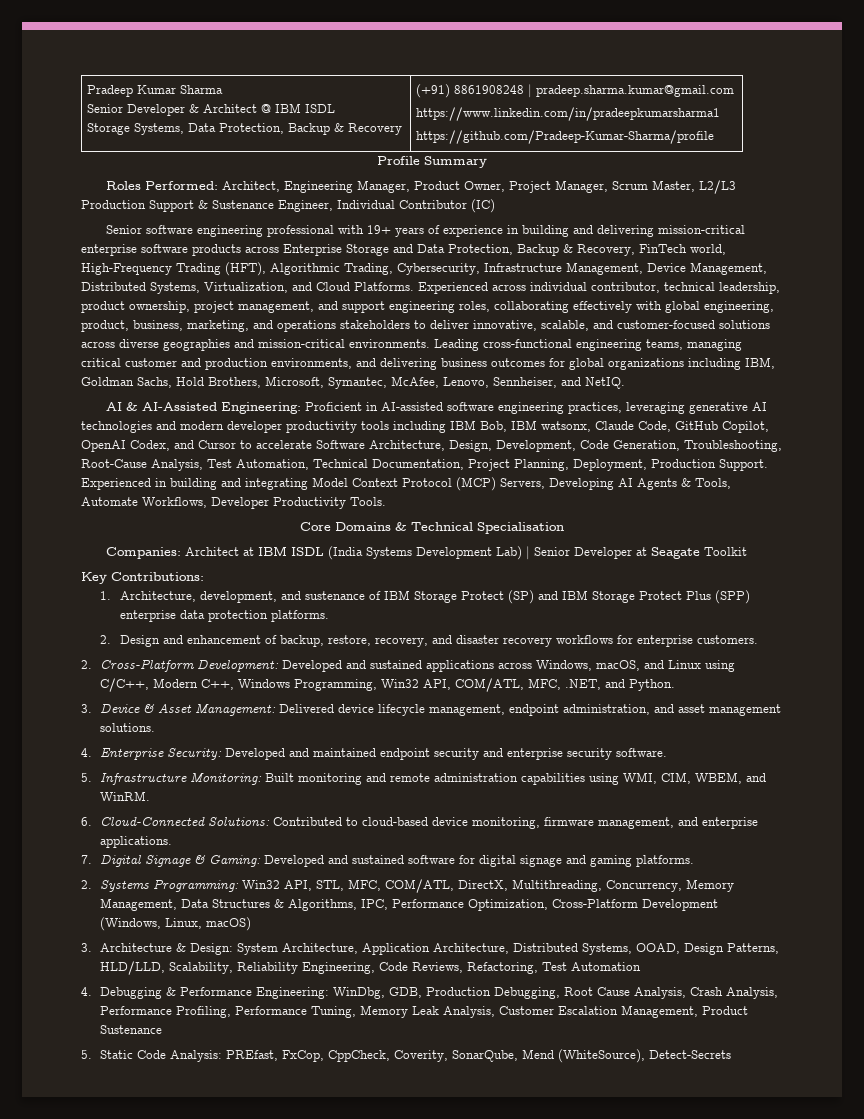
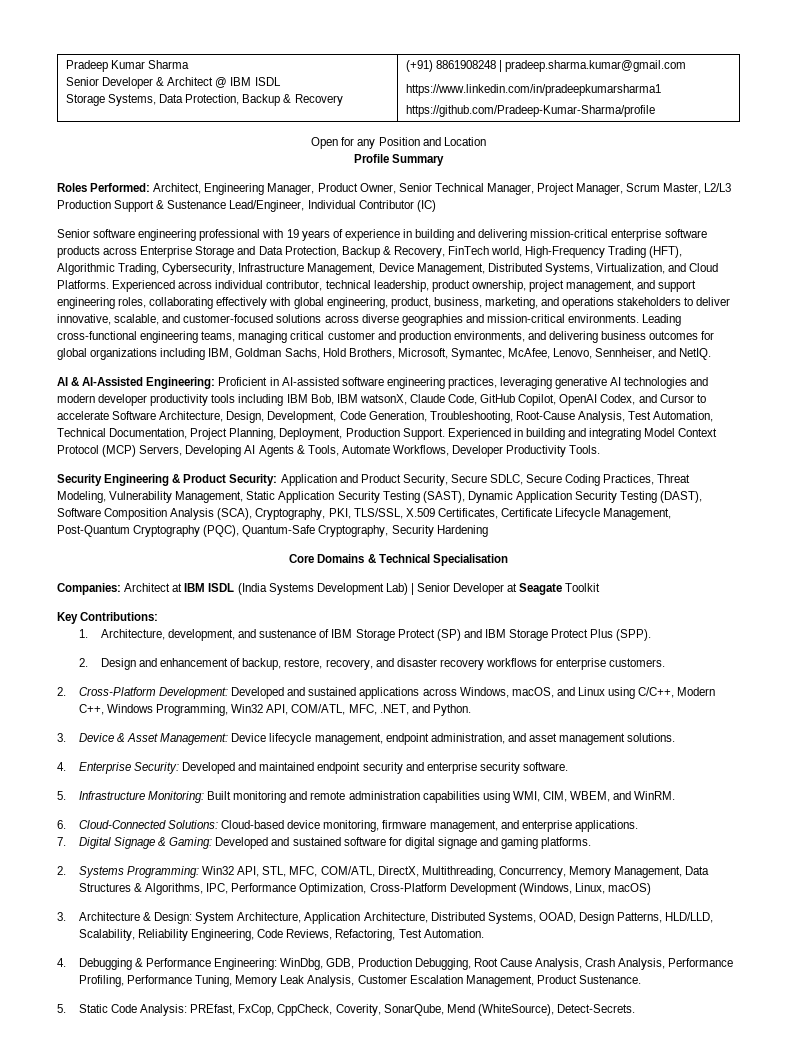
+ Open for any Position and Location
- Roles Performed: Architect, Engineering Manager, Product Owner, Project Manager, Scrum Master, L2/L3 Production Support & Sustenance Engineer, Individual Contributor (IC)
+ Roles Performed: Architect, Engineering Manager, Product Owner, Senior Technical Manager, Project Manager, Scrum Master, L2/L3 Production Support & Sustenance Lead/Engineer, Individual Contributor (IC)
- Senior software engineering professional with 19+ years of experience in building and delivering mission-critical enterprise software products across Enterprise Storage and Data Protection, Backup & Recovery, FinTech world, High-Frequency Trading (HFT), Algorithmic Trading, Cybersecurity, Infrastructure Management, Device Management, Distributed Systems, Virtualization, and Cloud Platforms.
+ Senior software engineering professional with 19 years of experience in building and delivering mission-critical enterprise software products across Enterprise Storage and Data Protection, Backup & Recovery, FinTech world, High-Frequency Trading (HFT), Algorithmic Trading, Cybersecurity, Infrastructure Management, Device Management, Distributed Systems, Virtualization, and Cloud Platforms.
- AI & AI-Assisted Engineering: Proficient in AI-assisted software engineering practices, leveraging generative AI technologies and modern developer productivity tools including IBM Bob, IBM watsonx, Claude Code, GitHub Copilot, OpenAI Codex, and Cursor to accelerate Software Architecture, Design, Development, Code Generation, Troubleshooting, Root-Cause Analysis, Test Automation, Technical Documentation, Project Planning, Deployment, Production Support.
+ AI & AI-Assisted Engineering: Proficient in AI-assisted software engineering practices, leveraging generative AI technologies and modern developer productivity tools including IBM Bob, IBM watsonX, Claude Code, GitHub Copilot, OpenAI Codex, and Cursor to accelerate Software Architecture, Design, Development, Code Generation, Troubleshooting, Root-Cause Analysis, Test Automation, Technical Documentation, Project Planning, Deployment, Production Support.
+ Security Engineering & Product Security: Application and Product Security, Secure SDLC, Secure Coding Practices, Threat Modeling, Vulnerability Management, Static Application Security Testing (SAST), Dynamic Application Security Testing (DAST), Software Composition Analysis (SCA), Cryptography, PKI, TLS/SSL, X.509 Certificates, Certificate Lifecycle Management, Post-Quantum Cryptography (PQC), Quantum-Safe Cryptography, Security Hardening
- 1. Architecture, development, and sustenance of IBM Storage Protect (SP) and IBM Storage Protect Plus (SPP) enterprise data protection platforms.
+ 1. Architecture, development, and sustenance of IBM Storage Protect (SP) and IBM Storage Protect Plus (SPP).
- 3. Device & Asset Management: Delivered device lifecycle management, endpoint administration, and asset management solutions.
+ 3. Device & Asset Management: Device lifecycle management, endpoint administration, and asset management solutions.
- 6. Cloud-Connected Solutions: Contributed to cloud-based device monitoring, firmware management, and enterprise applications.
+ 6. Cloud-Connected Solutions: Cloud-based device monitoring, firmware management, and enterprise applications.
- 3. Architecture & Design: System Architecture, Application Architecture, Distributed Systems, OOAD, Design Patterns, HLD/LLD, Scalability, Reliability Engineering, Code Reviews, Refactoring, Test Automation
+ 3. Architecture & Design: System Architecture, Application Architecture, Distributed Systems, OOAD, Design Patterns, HLD/LLD, Scalability, Reliability Engineering, Code Reviews, Refactoring, Test Automation.
- 4. Debugging & Performance Engineering: WinDbg, GDB, Production Debugging, Root Cause Analysis, Crash Analysis, Performance Profiling, Performance Tuning, Memory Leak Analysis, Customer Escalation Management, Product Sustenance
+ 4. Debugging & Performance Engineering: WinDbg, GDB, Production Debugging, Root Cause Analysis, Crash Analysis, Performance Profiling, Performance Tuning, Memory Leak Analysis, Customer Escalation Management, Product Sustenance.
- 5. Static Code Analysis: PREfast, FxCop, CppCheck, Coverity, SonarQube, Mend (WhiteSource), Detect-Secrets
+ 5. Static Code Analysis: PREfast, FxCop, CppCheck, Coverity, SonarQube, Mend (WhiteSource), Detect-Secrets.

